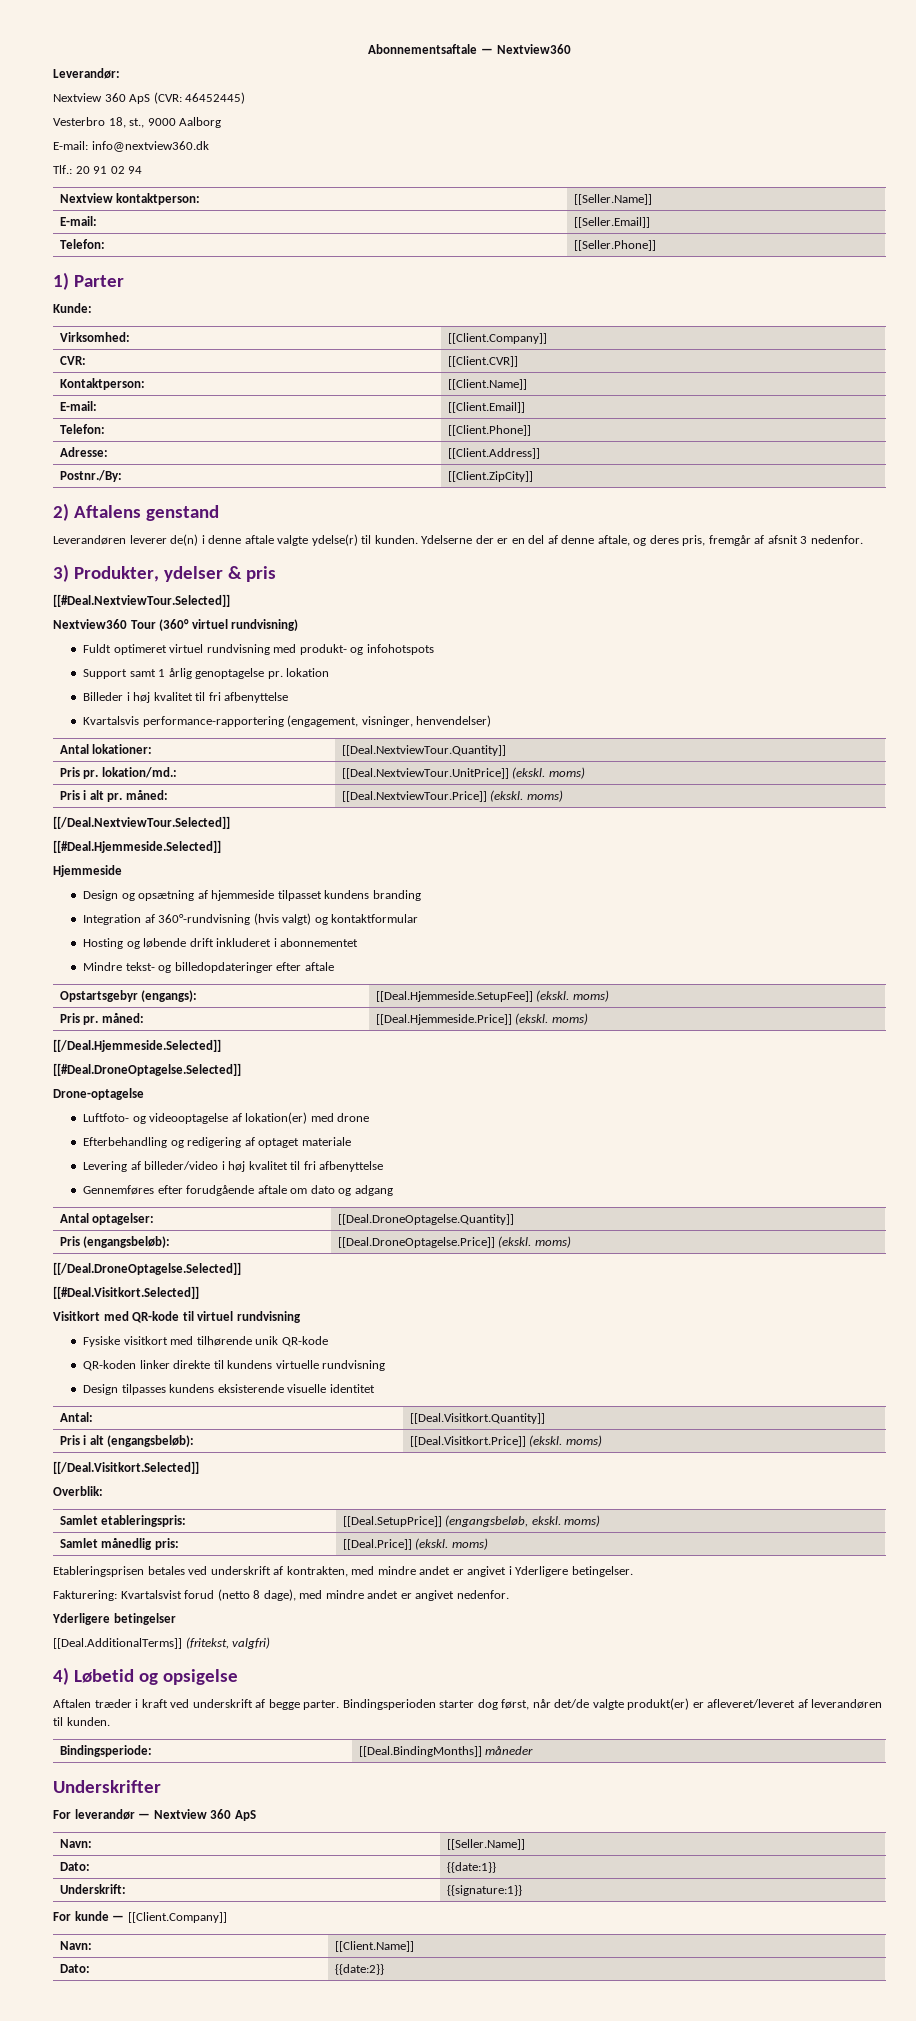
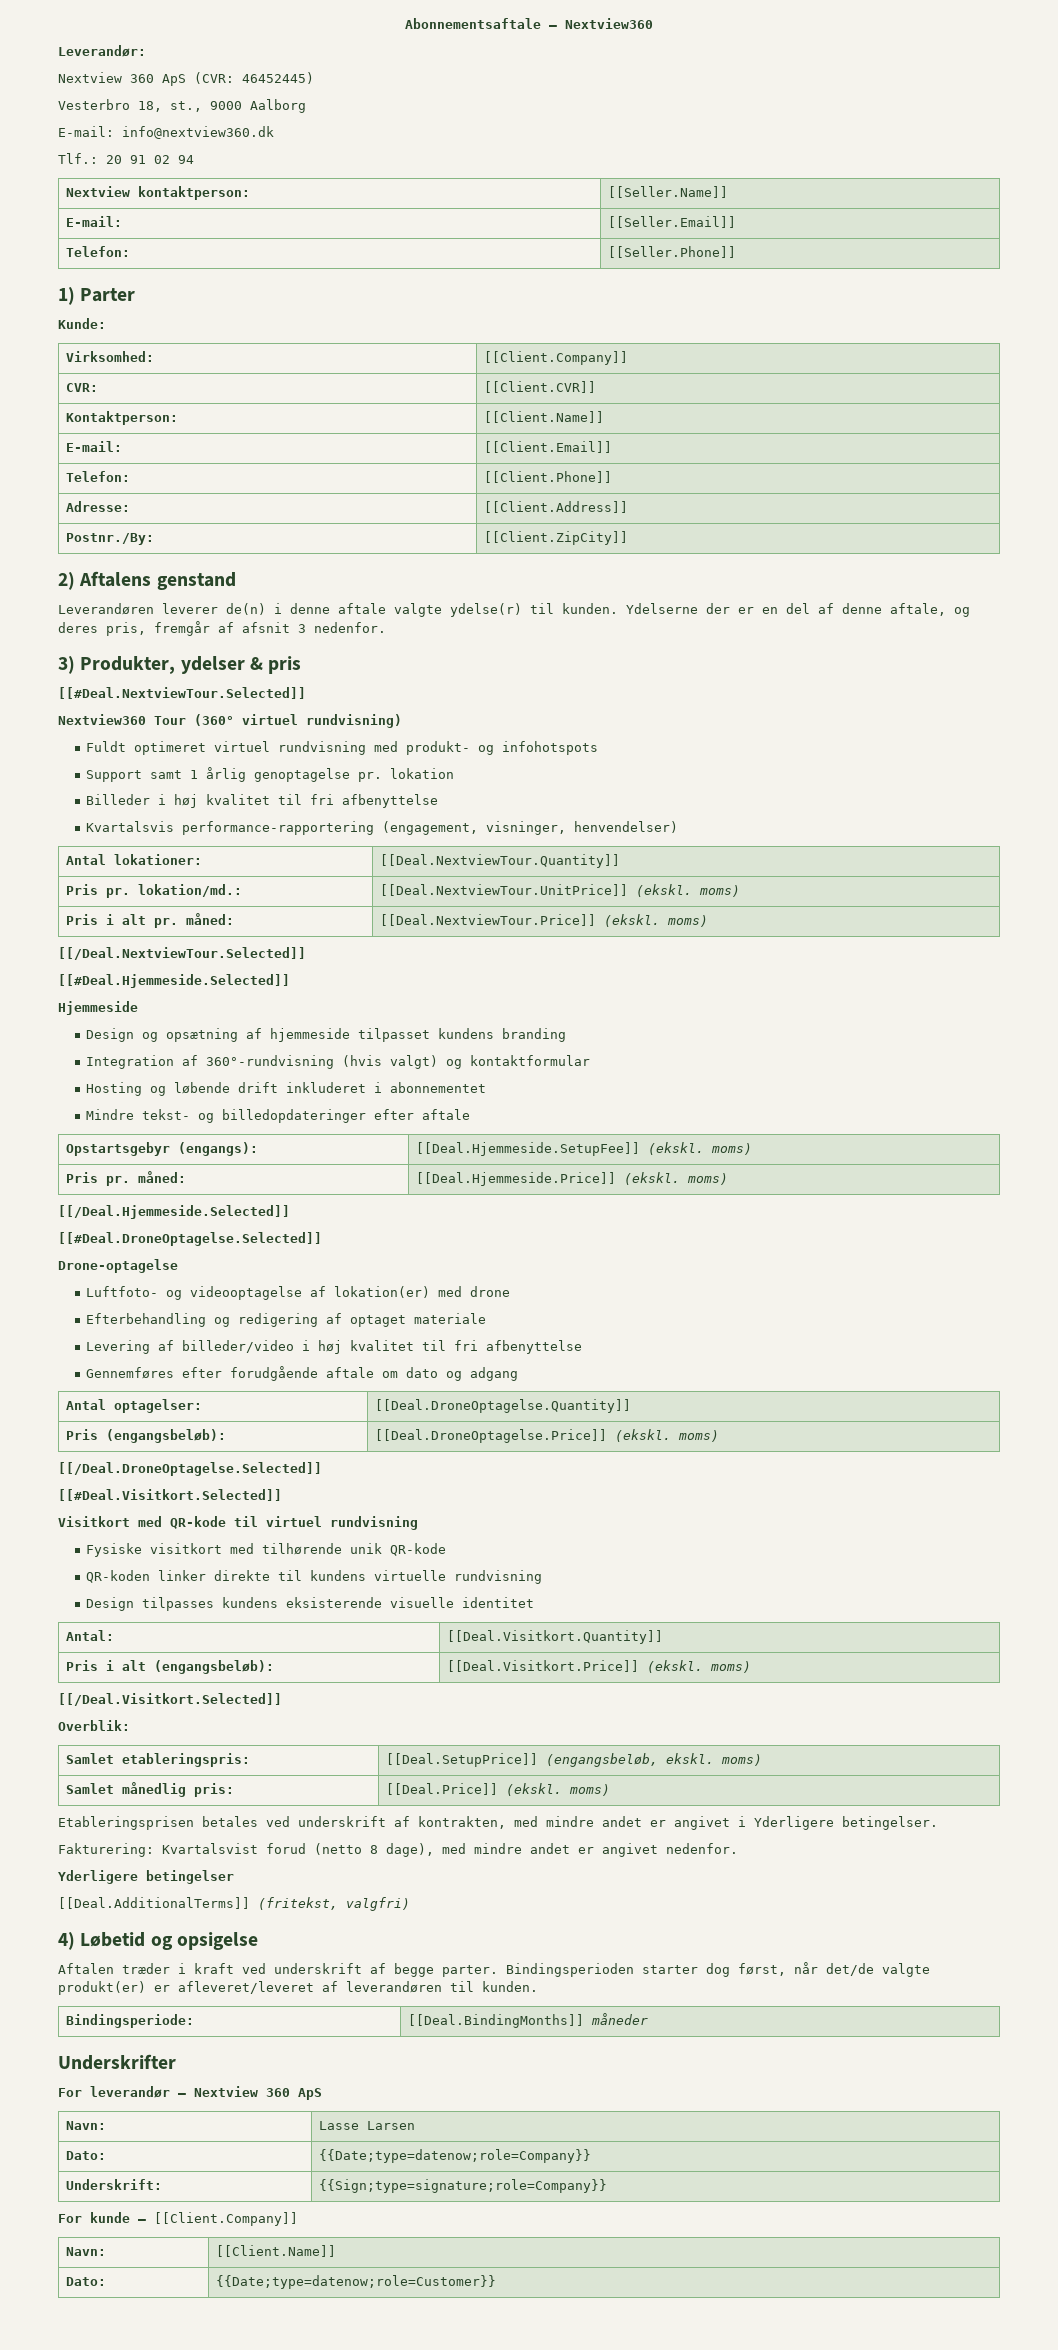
- Navn: | [[Seller.Name]]
- Dato: | {{date:1}}
+ Navn: | Lasse Larsen
+ Dato: | {{Date;type=datenow;role=Company}}
- Underskrift: | {{signature:1}}
+ Underskrift: | {{Sign;type=signature;role=Company}}
- Dato: | {{date:2}}
+ Dato: | {{Date;type=datenow;role=Customer}}

